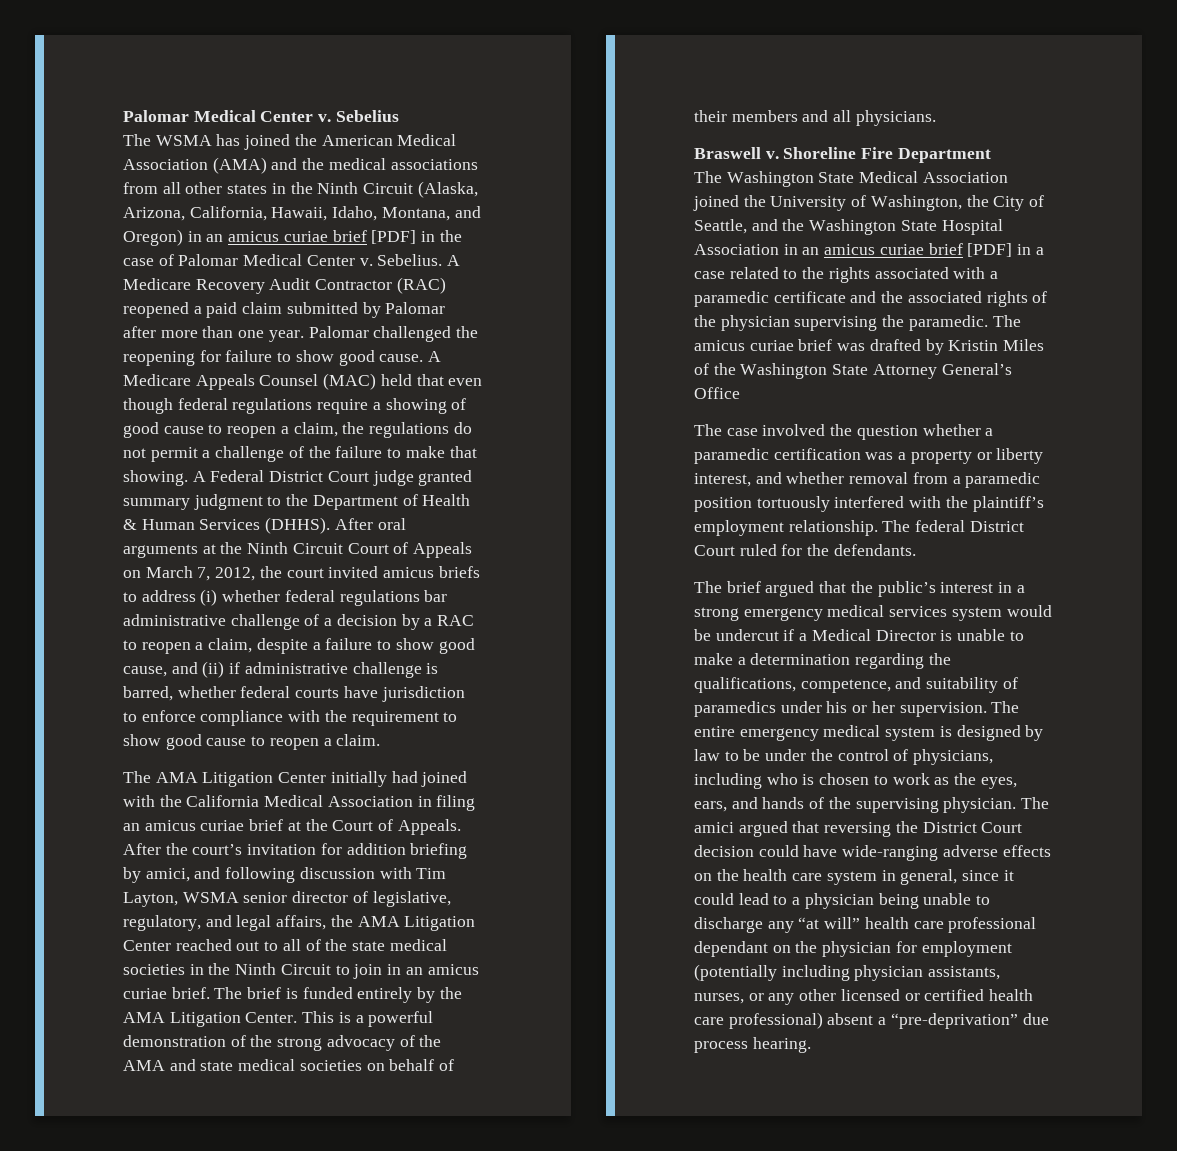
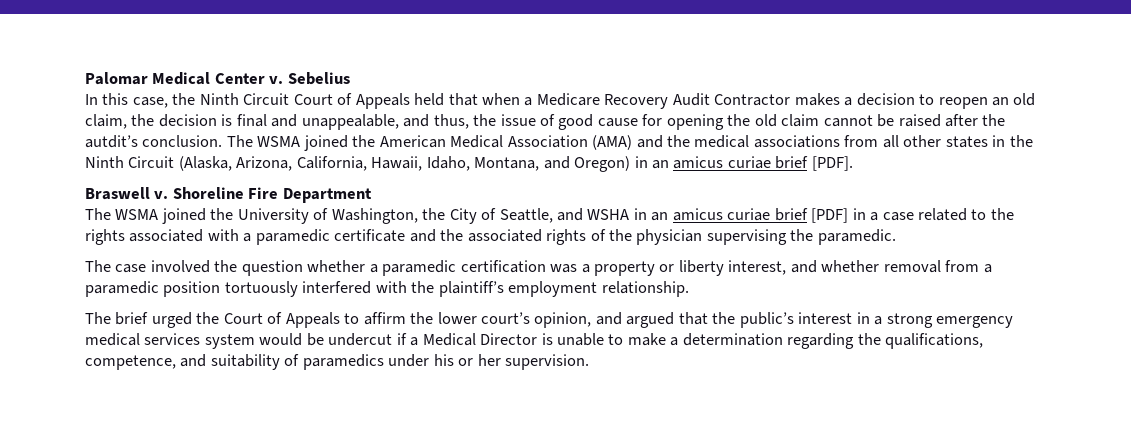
- The WSMA has joined the American Medical Association (AMA) and the medical associations from all other states in the Ninth Circuit (Alaska, Arizona, California, Hawaii, Idaho, Montana, and Oregon) in an amicus curiae brief [PDF] in the case of Palomar Medical Center v. Sebelius. A Medicare Recovery Audit Contractor (RAC) reopened a paid claim submitted by Palomar after more than one year. Palomar challenged the reopening for failure to show good cause. A Medicare Appeals Counsel (MAC) held that even though federal regulations require a showing of good cause to reopen a claim, the regulations do not permit a challenge of the failure to make that showing. A Federal District Court judge granted summary judgment to the Department of Health & Human Services (DHHS). After oral arguments at the Ninth Circuit Court of Appeals on March 7, 2012, the court invited amicus briefs to address (i) whether federal regulations bar administrative challenge of a decision by a RAC to reopen a claim, despite a failure to show good cause, and (ii) if administrative challenge is barred, whether federal courts have jurisdiction to enforce compliance with the requirement to show good cause to reopen a claim.
- The AMA Litigation Center initially had joined with the California Medical Association in filing an amicus curiae brief at the Court of Appeals. After the court’s invitation for addition briefing by amici, and following discussion with Tim Layton, WSMA senior director of legislative, regulatory, and legal affairs, the AMA Litigation Center reached out to all of the state medical societies in the Ninth Circuit to join in an amicus curiae brief. The brief is funded entirely by the AMA Litigation Center. This is a powerful demonstration of the strong advocacy of the AMA and state medical societies on behalf of their members and all physicians.
+ In this case, the Ninth Circuit Court of Appeals held that when a Medicare Recovery Audit Contractor makes a decision to reopen an old claim, the decision is final and unappealable, and thus, the issue of good cause for opening the old claim cannot be raised after the autdit’s conclusion. The WSMA joined the American Medical Association (AMA) and the medical associations from all other states in the Ninth Circuit (Alaska, Arizona, California, Hawaii, Idaho, Montana, and Oregon) in an amicus curiae brief [PDF].
- The Washington State Medical Association joined the University of Washington, the City of Seattle, and the Washington State Hospital Association in an amicus curiae brief [PDF] in a case related to the rights associated with a paramedic certificate and the associated rights of the physician supervising the paramedic. The amicus curiae brief was drafted by Kristin Miles of the Washington State Attorney General’s Office
+ The WSMA joined the University of Washington, the City of Seattle, and WSHA in an amicus curiae brief [PDF] in a case related to the rights associated with a paramedic certificate and the associated rights of the physician supervising the paramedic.
- The case involved the question whether a paramedic certification was a property or liberty interest, and whether removal from a paramedic position tortuously interfered with the plaintiff’s employment relationship. The federal District Court ruled for the defendants.
- The brief argued that the public’s interest in a strong emergency medical services system would be undercut if a Medical Director is unable to make a determination regarding the qualifications, competence, and suitability of paramedics under his or her supervision. The entire emergency medical system is designed by law to be under the control of physicians, including who is chosen to work as the eyes, ears, and hands of the supervising physician. The amici argued that reversing the District Court decision could have wide-ranging adverse effects on the health care system in general, since it could lead to a physician being unable to discharge any “at will” health care professional dependant on the physician for employment (potentially including physician assistants, nurses, or any other licensed or certified health care professional) absent a “pre-deprivation” due process hearing.
+ The case involved the question whether a paramedic certification was a property or liberty interest, and whether removal from a paramedic position tortuously interfered with the plaintiff’s employment relationship.
+ The brief urged the Court of Appeals to affirm the lower court’s opinion, and argued that the public’s interest in a strong emergency medical services system would be undercut if a Medical Director is unable to make a determination regarding the qualifications, competence, and suitability of paramedics under his or her supervision.

